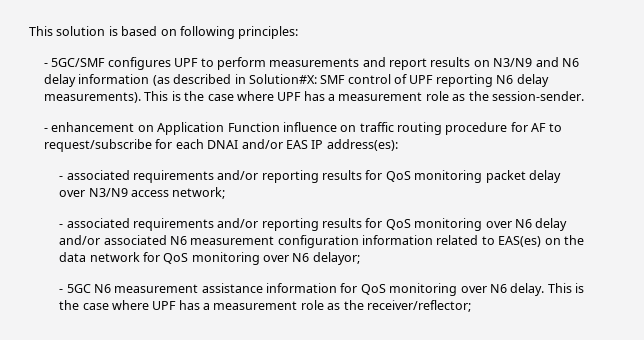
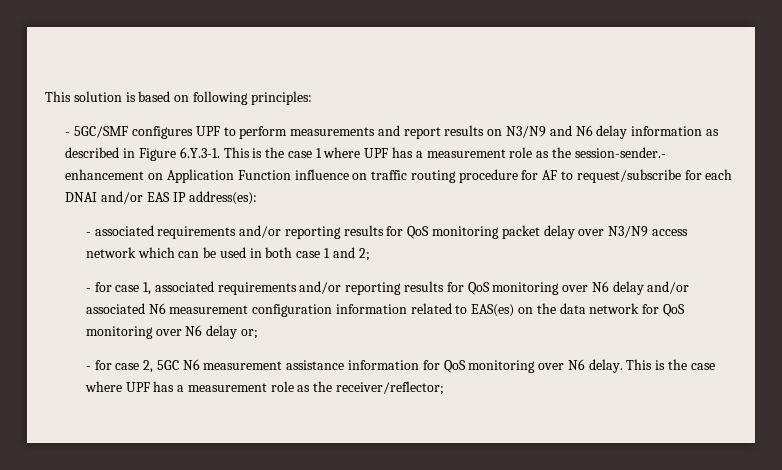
- - 5GC/SMF configures UPF to perform measurements and report results on N3/N9 and N6 delay information (as described in Solution#X: SMF control of UPF reporting N6 delay measurements). This is the case where UPF has a measurement role as the session-sender.
- - enhancement on Application Function influence on traffic routing procedure for AF to request/subscribe for each DNAI and/or EAS IP address(es):
+ - 5GC/SMF configures UPF to perform measurements and report results on N3/N9 and N6 delay information as described in Figure 6.Y.3-1. This is the case 1 where UPF has a measurement role as the session-sender.- enhancement on Application Function influence on traffic routing procedure for AF to request/subscribe for each DNAI and/or EAS IP address(es):
- - associated requirements and/or reporting results for QoS monitoring packet delay over N3/N9 access network;
- - associated requirements and/or reporting results for QoS monitoring over N6 delay and/or associated N6 measurement configuration information related to EAS(es) on the data network for QoS monitoring over N6 delayor;
- - 5GC N6 measurement assistance information for QoS monitoring over N6 delay.
+ - associated requirements and/or reporting results for QoS monitoring packet delay over N3/N9 access network which can be used in both case 1 and 2;
+ - for case 1, associated requirements and/or reporting results for QoS monitoring over N6 delay and/or associated N6 measurement configuration information related to EAS(es) on the data network for QoS monitoring over N6 delay or;
+ - for case 2, 5GC N6 measurement assistance information for QoS monitoring over N6 delay.

